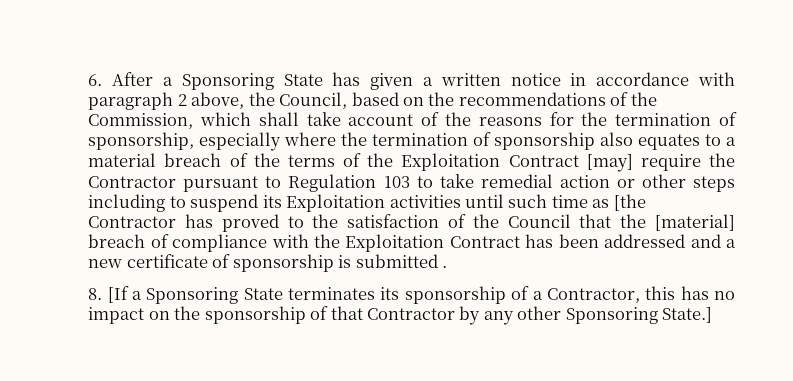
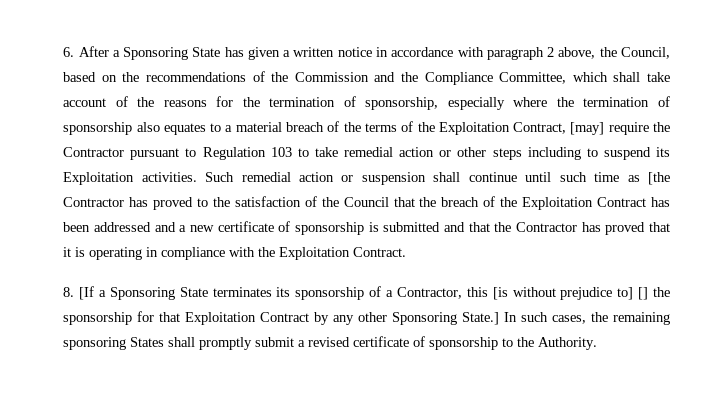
- 6. After a Sponsoring State has given a written notice in accordance with paragraph 2 above, the Council, based on the recommendations of the Commission, which shall take account of the reasons for the termination of sponsorship, especially where the termination of sponsorship also equates to a material breach of the terms of the Exploitation Contract [may] require the Contractor pursuant to Regulation 103 to take remedial action or other steps including to suspend its Exploitation activities until such time as [the Contractor has proved to the satisfaction of the Council that the [material] breach of compliance with the Exploitation Contract has been addressed and a new certificate of sponsorship is submitted .
+ 6. After a Sponsoring State has given a written notice in accordance with paragraph 2 above, the Council, based on the recommendations of the Commission and the Compliance Committee, which shall take account of the reasons for the termination of sponsorship, especially where the termination of sponsorship also equates to a material breach of the terms of the Exploitation Contract, [may] require the Contractor pursuant to Regulation 103 to take remedial action or other steps including to suspend its Exploitation activities. Such remedial action or suspension shall continue until such time as [the Contractor has proved to the satisfaction of the Council that the breach of the Exploitation Contract has been addressed and a new certificate of sponsorship is submitted and that the Contractor has proved that it is operating in compliance with the Exploitation Contract.
- 8. [If a Sponsoring State terminates its sponsorship of a Contractor, this has no impact on the sponsorship of that Contractor by any other Sponsoring State.]
+ 8. [If a Sponsoring State terminates its sponsorship of a Contractor, this [is without prejudice to] [] the sponsorship for that Exploitation Contract by any other Sponsoring State.]
+ In such cases, the remaining sponsoring States shall promptly submit a revised certificate of sponsorship to the Authority.

